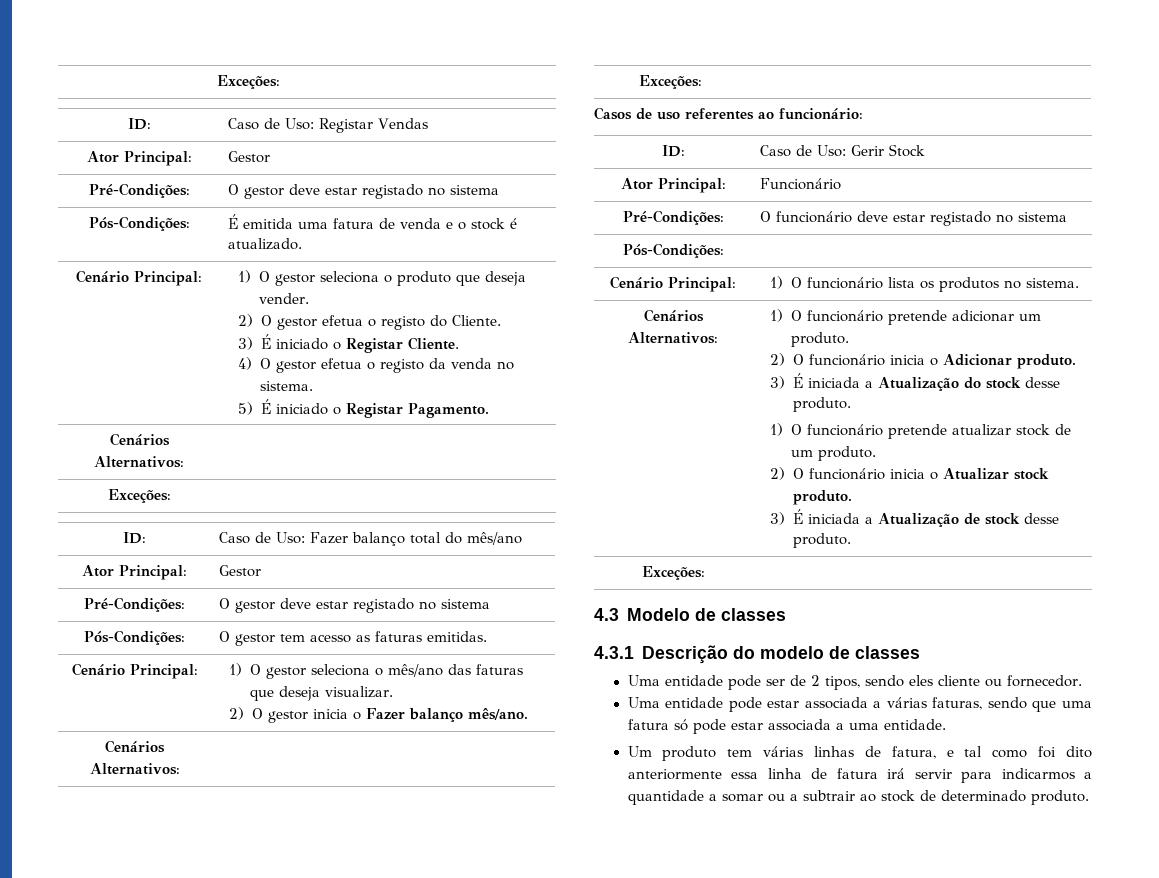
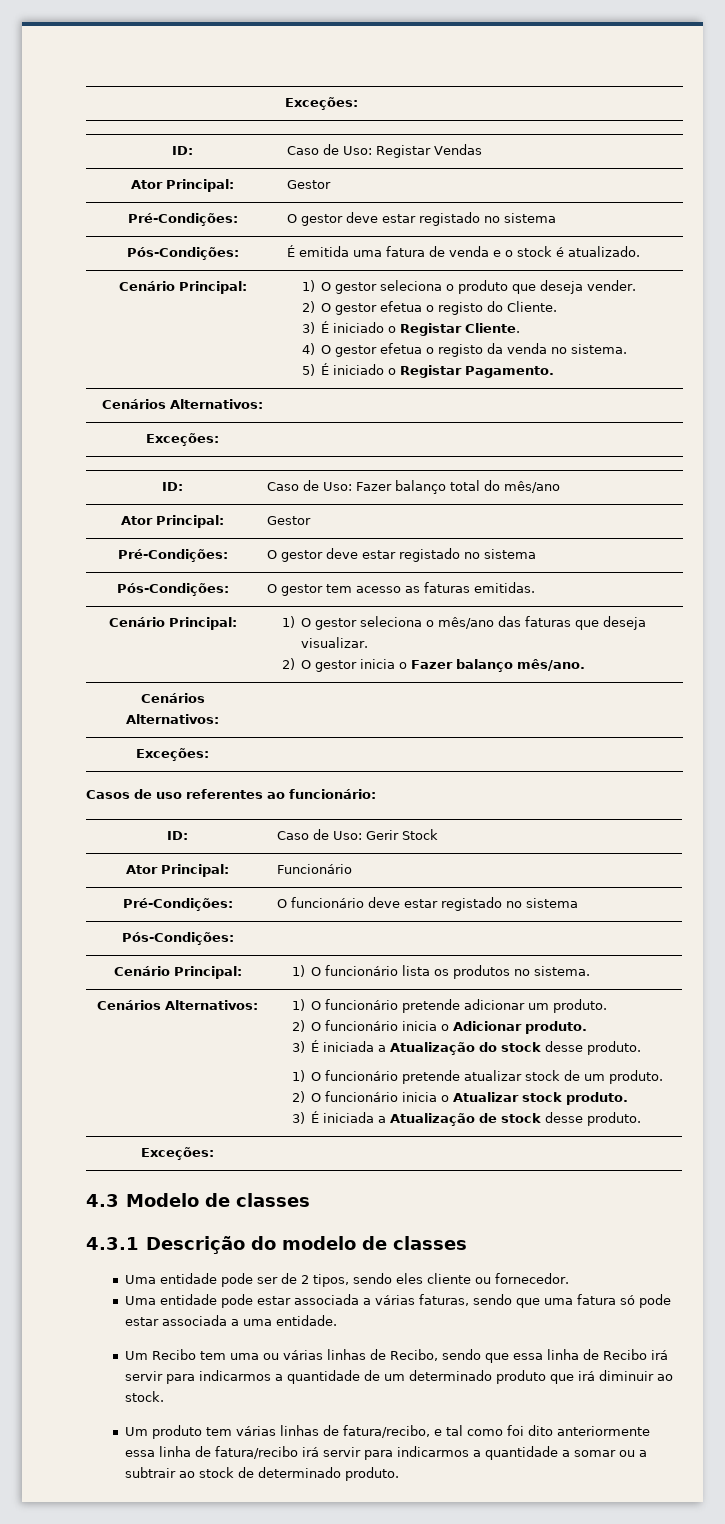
+ Um Recibo tem uma ou várias linhas de Recibo, sendo que essa linha de Recibo irá servir para indicarmos a quantidade de um determinado produto que irá diminuir ao stock.
- Um produto tem várias linhas de fatura, e tal como foi dito anteriormente essa linha de fatura irá servir para indicarmos a quantidade a somar ou a subtrair ao stock de determinado produto.
+ Um produto tem várias linhas de fatura/recibo, e tal como foi dito anteriormente essa linha de fatura/recibo irá servir para indicarmos a quantidade a somar ou a subtrair ao stock de determinado produto.

